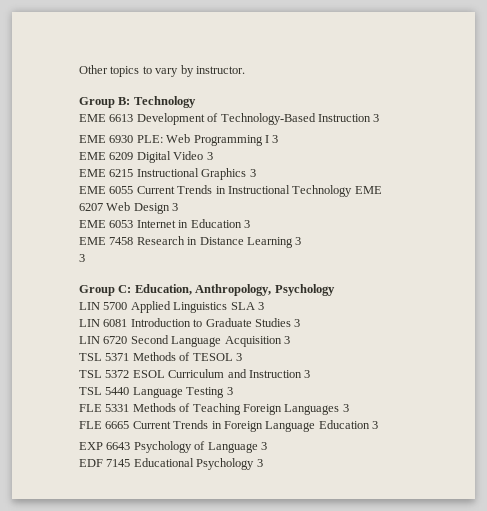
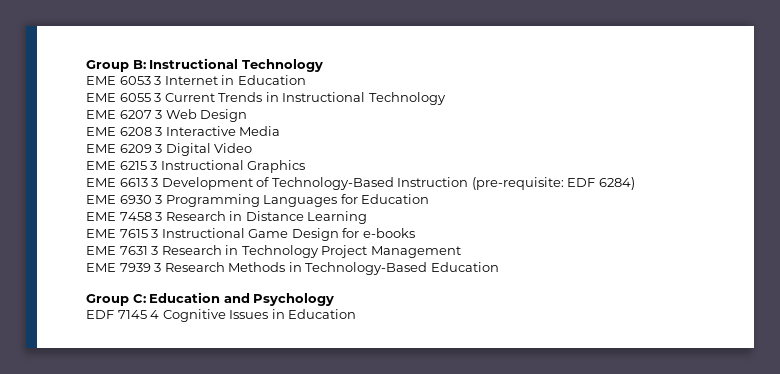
- Other topics to vary by instructor.
- Group B: Technology
- EME 6613 Development of Technology‐Based Instruction 3
- EME 6930 PLE: Web Programming I 3
- EME 6209 Digital Video 3
- EME 6215 Instructional Graphics 3
+ Group B: Instructional Technology
+ EME 6053 3 Internet in Education
- EME 6055 Current Trends in Instructional Technology EME 6207 Web Design 3
- EME 6053 Internet in Education 3
+ EME 6055 3 Current Trends in Instructional Technology
+ EME 6207 3 Web Design
+ EME 6208 3 Interactive Media
+ EME 6209 3 Digital Video
+ EME 6215 3 Instructional Graphics
+ EME 6613 3 Development of Technology-Based Instruction (pre-requisite: EDF 6284)
+ EME 6930 3 Programming Languages for Education
- EME 7458 Research in Distance Learning 3
- 3
+ EME 7458 3 Research in Distance Learning
+ EME 7615 3 Instructional Game Design for e-books
+ EME 7631 3 Research in Technology Project Management
+ EME 7939 3 Research Methods in Technology-Based Education
- Group C: Education, Anthropology, Psychology
+ Group C: Education and Psychology
- LIN 5700 Applied Linguistics SLA 3
- LIN 6081 Introduction to Graduate Studies 3
- LIN 6720 Second Language Acquisition 3
- TSL 5371 Methods of TESOL 3
- TSL 5372 ESOL Curriculum and Instruction 3
- TSL 5440 Language Testing 3
- FLE 5331 Methods of Teaching Foreign Languages 3
- FLE 6665 Current Trends in Foreign Language Education 3
- EXP 6643 Psychology of Language 3
- EDF 7145 Educational Psychology 3
+ EDF 7145 4 Cognitive Issues in Education

